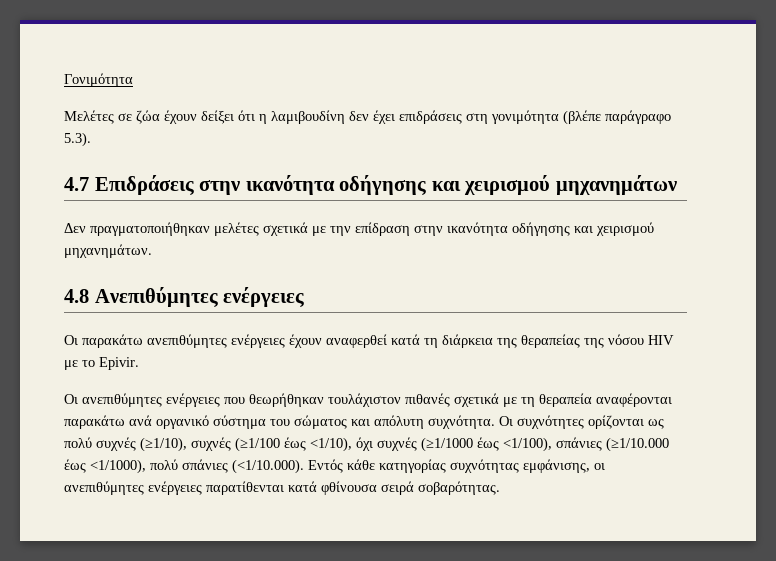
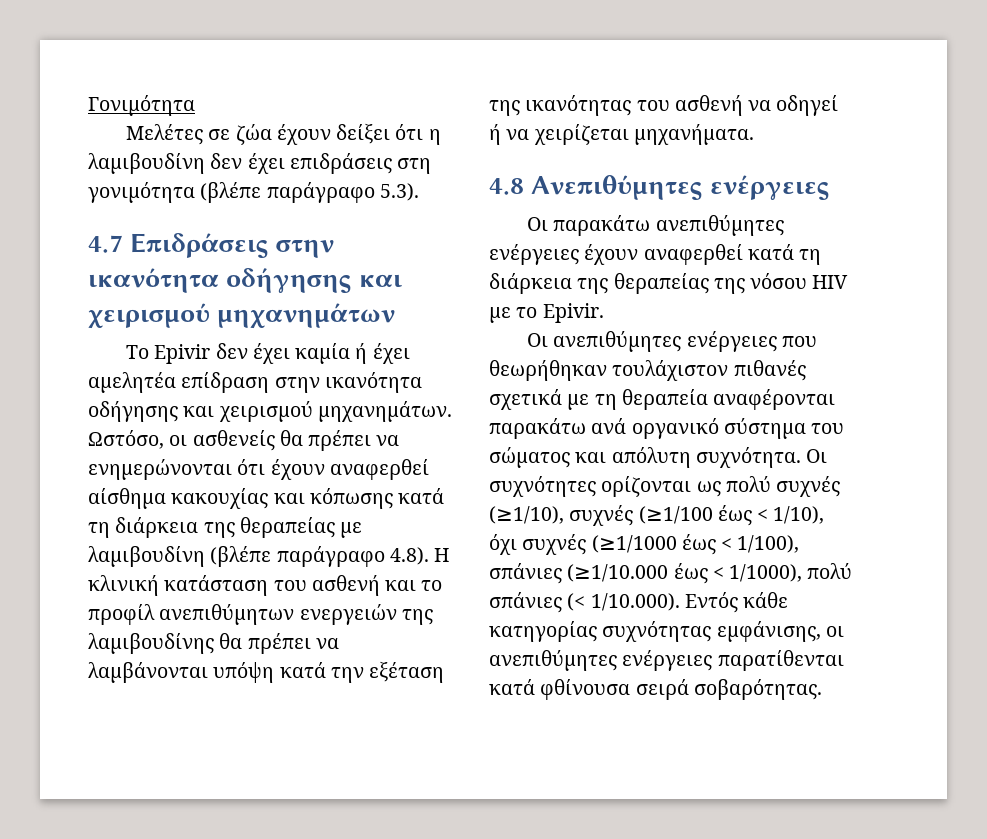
- Δεν πραγματοποιήθηκαν μελέτες σχετικά με την επίδραση στην ικανότητα οδήγησης και χειρισμού μηχανημάτων.
+ Το Epivir δεν έχει καμία ή έχει αμελητέα επίδραση στην ικανότητα οδήγησης και χειρισμού μηχανημάτων. Ωστόσο, οι ασθενείς θα πρέπει να ενημερώνονται ότι έχουν αναφερθεί αίσθημα κακουχίας και κόπωσης κατά τη διάρκεια της θεραπείας με λαμιβουδίνη (βλέπε παράγραφο 4.8). Η κλινική κατάσταση του ασθενή και το προφίλ ανεπιθύμητων ενεργειών της λαμιβουδίνης θα πρέπει να λαμβάνονται υπόψη κατά την εξέταση της ικανότητας του ασθενή να οδηγεί ή να χειρίζεται μηχανήματα.
- Οι συχνότητες ορίζονται ως πολύ συχνές (≥1/10), συχνές (≥1/100 έως <1/10), όχι συχνές (≥1/1000 έως <1/100), σπάνιες (≥1/10.000 έως <1/1000), πολύ σπάνιες (<1/10.000). Εντός κάθε κατηγορίας συχνότητας εμφάνισης, οι ανεπιθύμητες ενέργειες παρατίθενται κατά φθίνουσα σειρά σοβαρότητας.
+ Οι συχνότητες ορίζονται ως πολύ συχνές (≥1/10), συχνές (≥1/100 έως < 1/10), όχι συχνές (≥1/1000 έως < 1/100), σπάνιες (≥1/10.000 έως < 1/1000), πολύ σπάνιες (< 1/10.000). Εντός κάθε κατηγορίας συχνότητας εμφάνισης, οι ανεπιθύμητες ενέργειες παρατίθενται κατά φθίνουσα σειρά σοβαρότητας.

